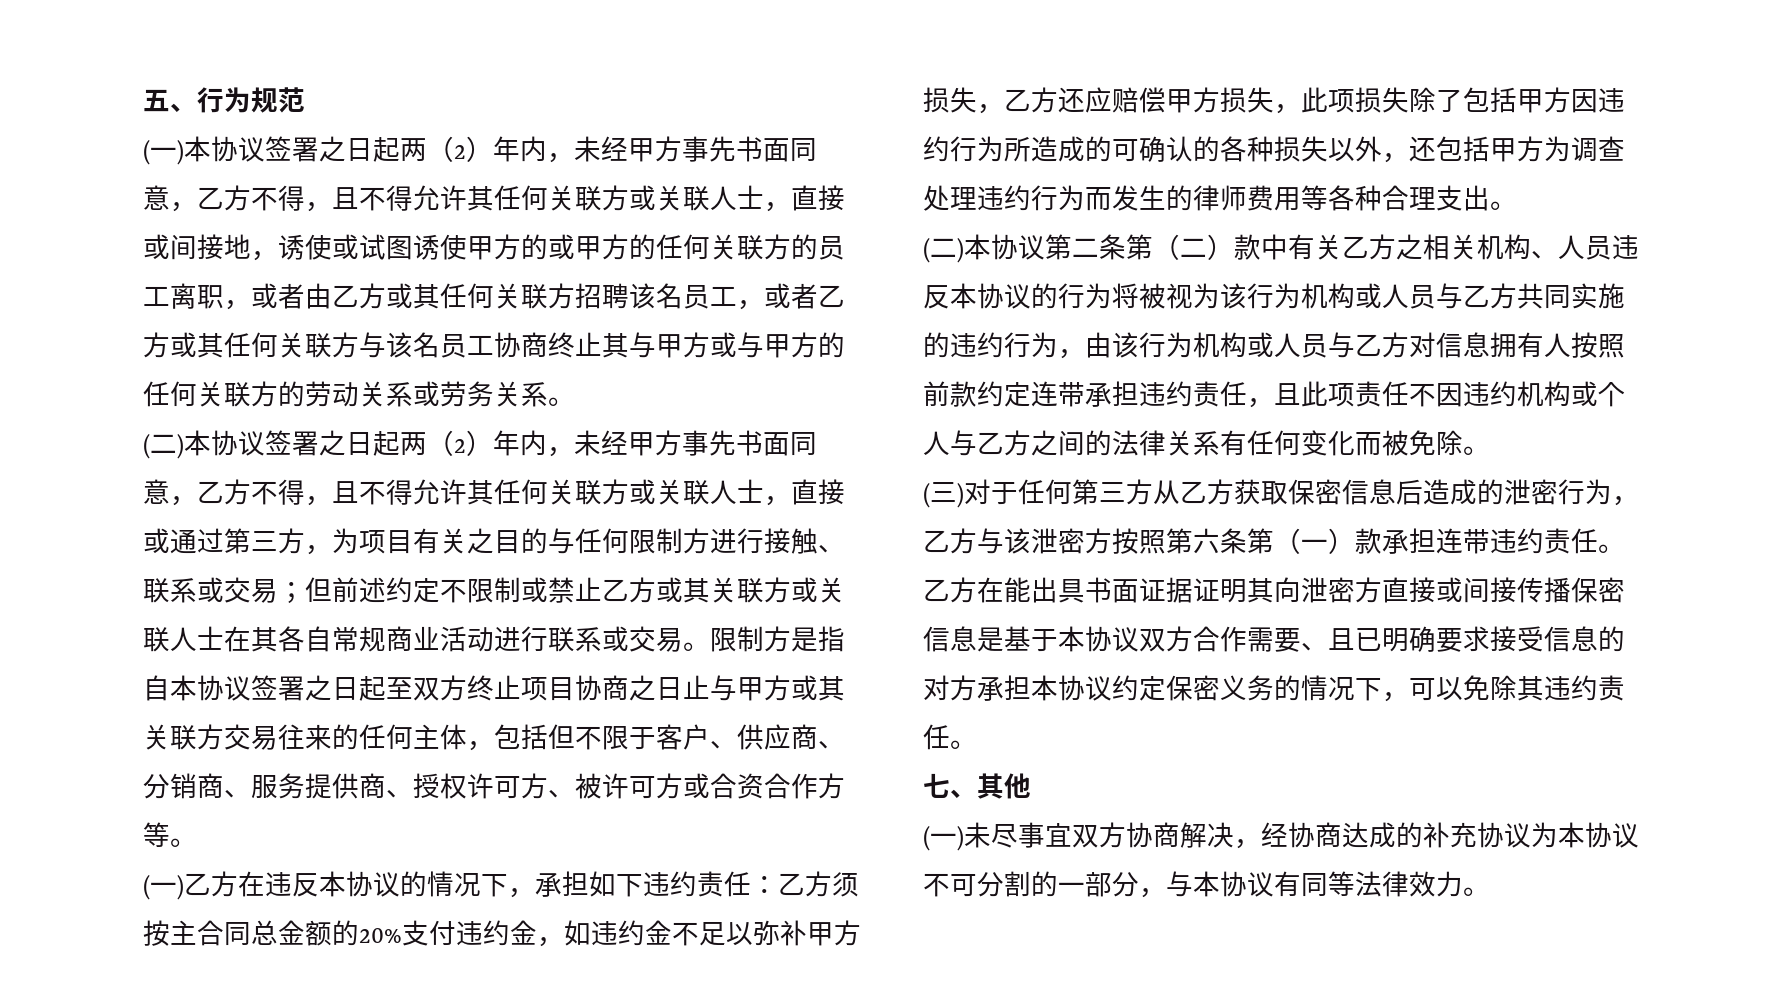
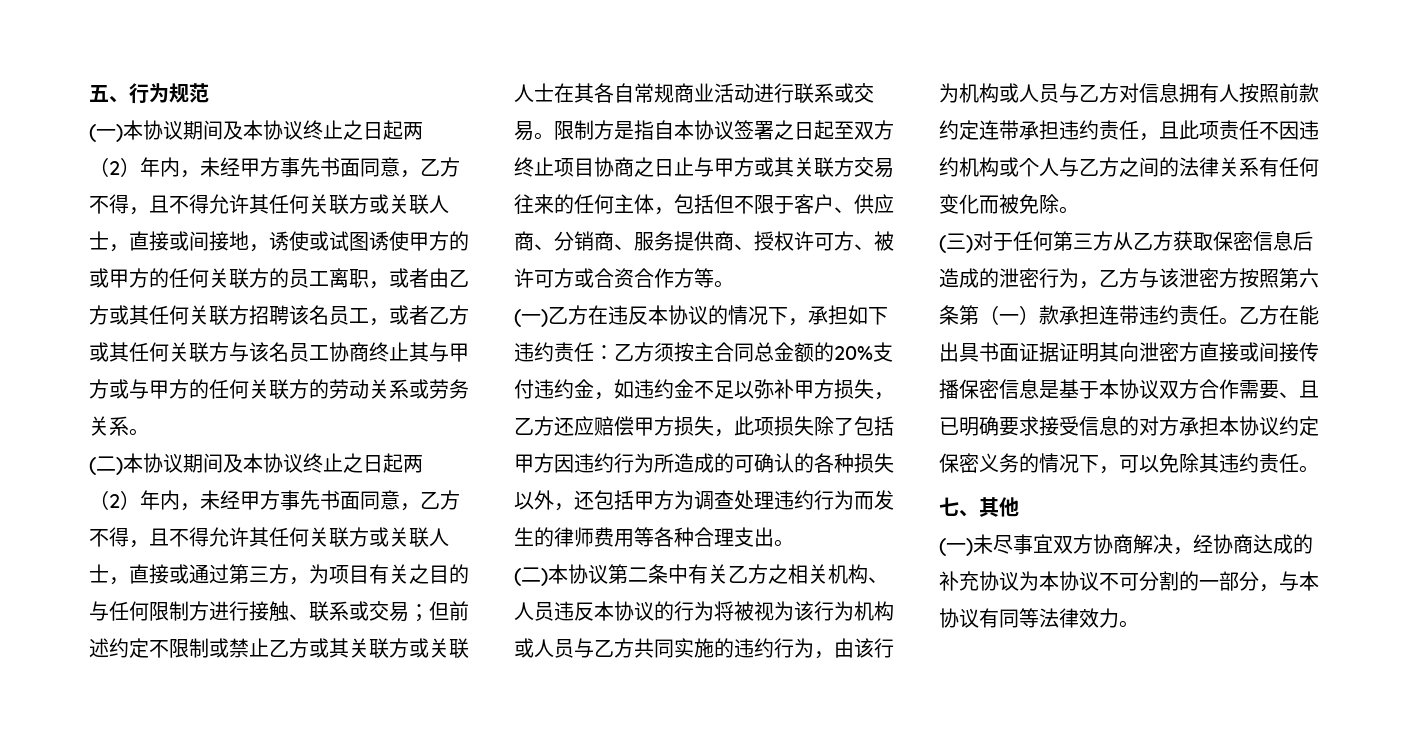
- (一)本协议签署之日起两（2）年内，未经甲方事先书面同意，乙方不得，且不得允许其任何关联方或关联人士，直接或间接地，诱使或试图诱使甲方的或甲方的任何关联方的员工离职，或者由乙方或其任何关联方招聘该名员工，或者乙方或其任何关联方与该名员工协商终止其与甲方或与甲方的任何关联方的劳动关系或劳务关系。
+ (一)本协议期间及本协议终止之日起两（2）年内，未经甲方事先书面同意，乙方不得，且不得允许其任何关联方或关联人士，直接或间接地，诱使或试图诱使甲方的或甲方的任何关联方的员工离职，或者由乙方或其任何关联方招聘该名员工，或者乙方或其任何关联方与该名员工协商终止其与甲方或与甲方的任何关联方的劳动关系或劳务关系。
- (二)本协议签署之日起两（2）年内，未经甲方事先书面同意，乙方不得，且不得允许其任何关联方或关联人士，直接或通过第三方，为项目有关之目的与任何限制方进行接触、联系或交易；
+ (二)本协议期间及本协议终止之日起两（2）年内，未经甲方事先书面同意，乙方不得，且不得允许其任何关联方或关联人士，直接或通过第三方，为项目有关之目的与任何限制方进行接触、联系或交易；
- (二)本协议第二条第（二）款中有关乙方之相关机构、人员违反本协议的行为将被视为该行为机构或人员与乙方共同实施的违约行为，由该行为机构或人员与乙方对信息拥有人按照前款约定连带承担违约责任，且此项责任不因违约机构或个人与乙方之间的法律关系有任何变化而被免除。
+ (二)本协议第二条中有关乙方之相关机构、人员违反本协议的行为将被视为该行为机构或人员与乙方共同实施的违约行为，由该行为机构或人员与乙方对信息拥有人按照前款约定连带承担违约责任，且此项责任不因违约机构或个人与乙方之间的法律关系有任何变化而被免除。

